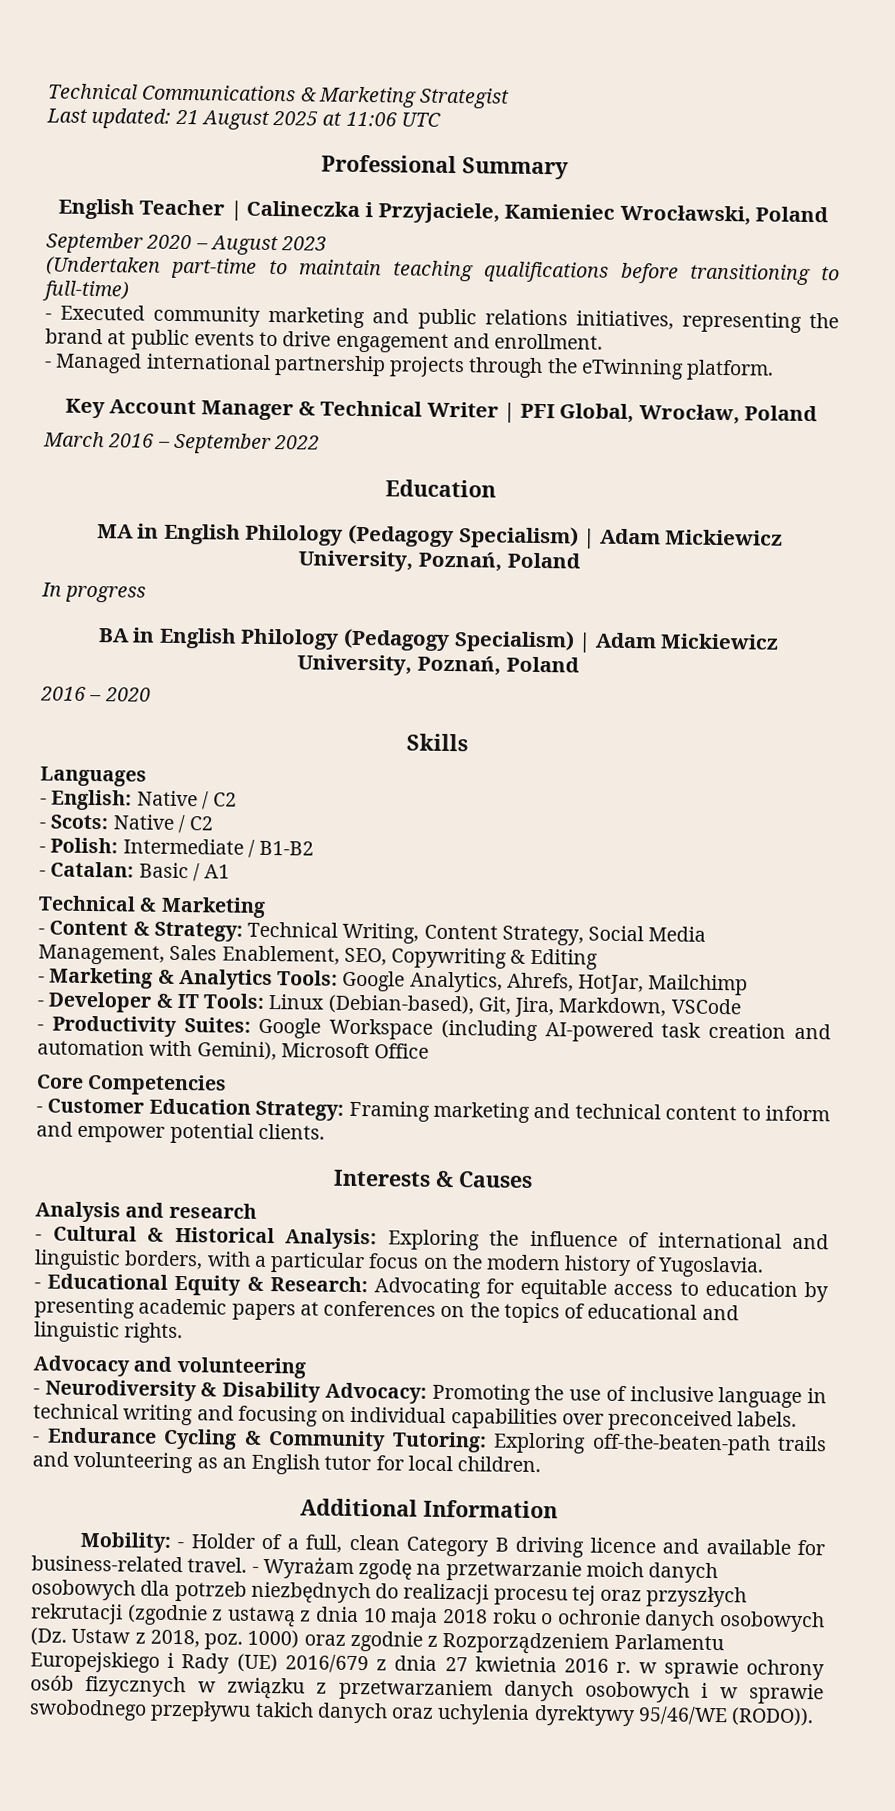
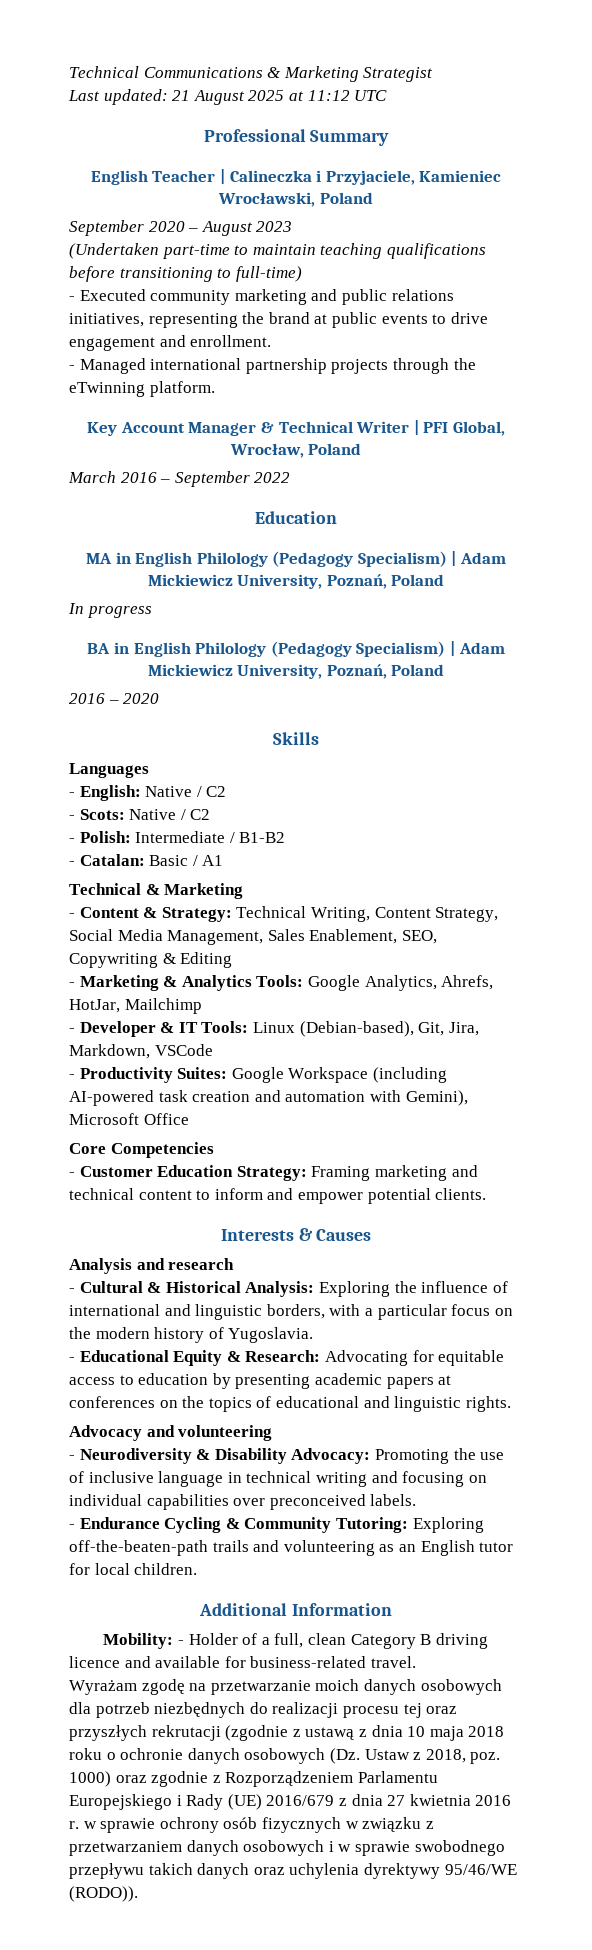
- Last updated: 21 August 2025 at 11:06 UTC
+ Last updated: 21 August 2025 at 11:12 UTC
- - Holder of a full, clean Category B driving licence and available for business-related travel. - Wyrażam zgodę na przetwarzanie moich danych osobowych dla potrzeb niezbędnych do realizacji procesu tej oraz przyszłych rekrutacji (zgodnie z ustawą z dnia 10 maja 2018 roku o ochronie danych osobowych (Dz. Ustaw z 2018, poz. 1000) oraz zgodnie z Rozporządzeniem Parlamentu Europejskiego i Rady (UE) 2016/679 z dnia 27 kwietnia 2016 r. w sprawie ochrony osób fizycznych w związku z przetwarzaniem danych osobowych i w sprawie swobodnego przepływu takich danych oraz uchylenia dyrektywy 95/46/WE (RODO)).
+ - Holder of a full, clean Category B driving licence and available for business-related travel.
+ Wyrażam zgodę na przetwarzanie moich danych osobowych dla potrzeb niezbędnych do realizacji procesu tej oraz przyszłych rekrutacji (zgodnie z ustawą z dnia 10 maja 2018 roku o ochronie danych osobowych (Dz. Ustaw z 2018, poz. 1000) oraz zgodnie z Rozporządzeniem Parlamentu Europejskiego i Rady (UE) 2016/679 z dnia 27 kwietnia 2016 r. w sprawie ochrony osób fizycznych w związku z przetwarzaniem danych osobowych i w sprawie swobodnego przepływu takich danych oraz uchylenia dyrektywy 95/46/WE (RODO)).

